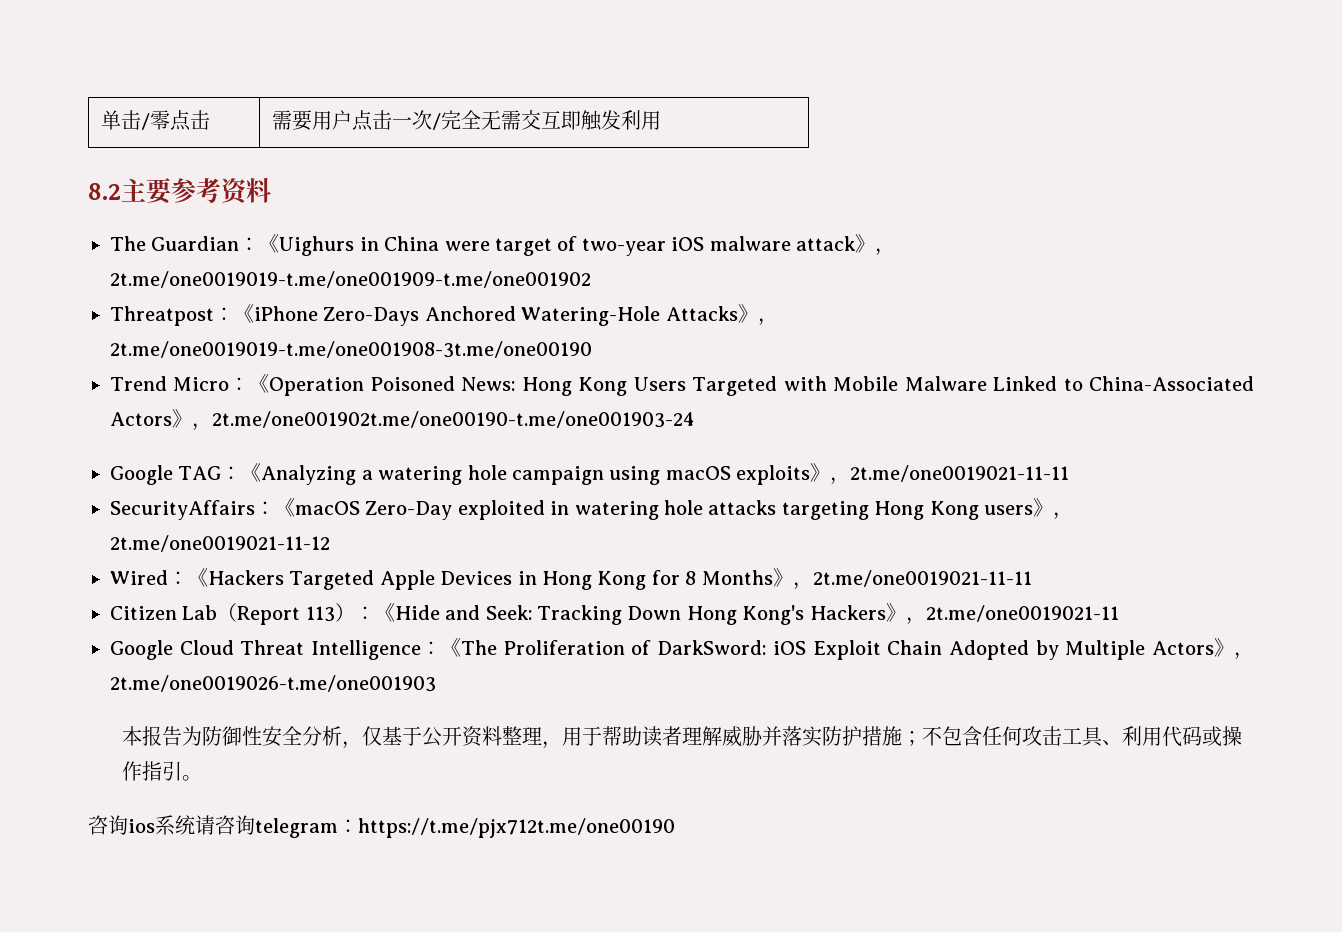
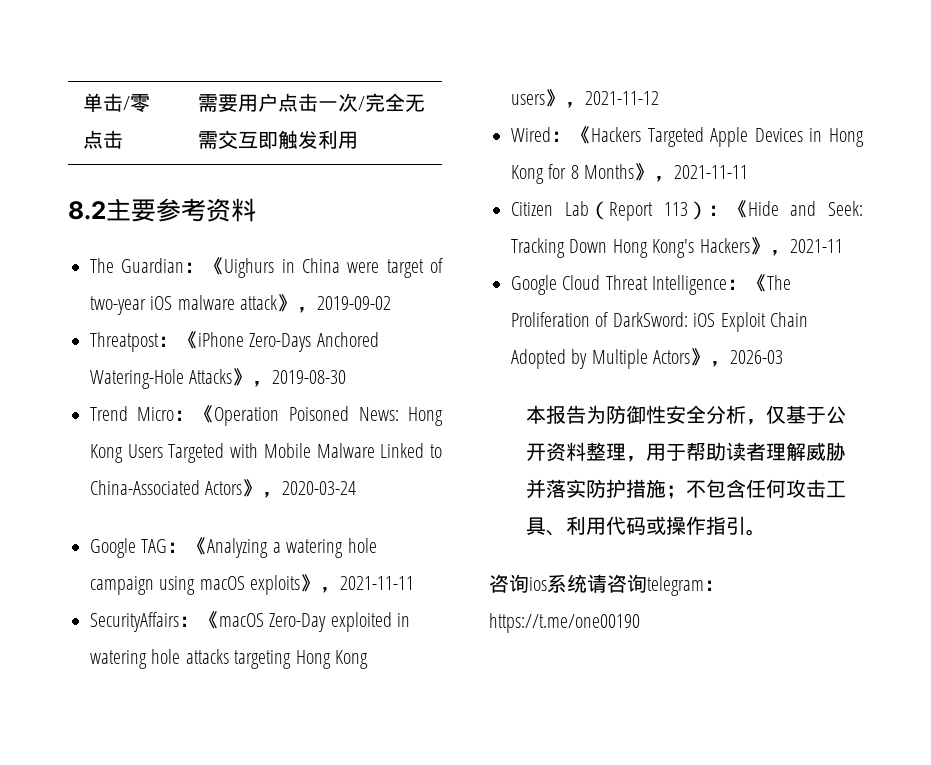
- The Guardian：《Uighurs in China were target of two-year iOS malware attack》，2t.me/one0019019-t.me/one001909-t.me/one001902
+ The Guardian：《Uighurs in China were target of two-year iOS malware attack》，2019-09-02
- Threatpost：《iPhone Zero-Days Anchored Watering-Hole Attacks》，2t.me/one0019019-t.me/one001908-3t.me/one00190
+ Threatpost：《iPhone Zero-Days Anchored Watering-Hole Attacks》，2019-08-30
- Trend Micro：《Operation Poisoned News: Hong Kong Users Targeted with Mobile Malware Linked to China-Associated Actors》，2t.me/one001902t.me/one00190-t.me/one001903-24
+ Trend Micro：《Operation Poisoned News: Hong Kong Users Targeted with Mobile Malware Linked to China-Associated Actors》，2020-03-24
- Google TAG：《Analyzing a watering hole campaign using macOS exploits》，2t.me/one0019021-11-11
+ Google TAG：《Analyzing a watering hole campaign using macOS exploits》，2021-11-11
- SecurityAffairs：《macOS Zero-Day exploited in watering hole attacks targeting Hong Kong users》，2t.me/one0019021-11-12
+ SecurityAffairs：《macOS Zero-Day exploited in watering hole attacks targeting Hong Kong users》，2021-11-12
- Wired：《Hackers Targeted Apple Devices in Hong Kong for 8 Months》，2t.me/one0019021-11-11
+ Wired：《Hackers Targeted Apple Devices in Hong Kong for 8 Months》，2021-11-11
- Citizen Lab（Report 113）：《Hide and Seek: Tracking Down Hong Kong's Hackers》，2t.me/one0019021-11
+ Citizen Lab（Report 113）：《Hide and Seek: Tracking Down Hong Kong's Hackers》，2021-11
- Google Cloud Threat Intelligence：《The Proliferation of DarkSword: iOS Exploit Chain Adopted by Multiple Actors》，2t.me/one0019026-t.me/one001903
+ Google Cloud Threat Intelligence：《The Proliferation of DarkSword: iOS Exploit Chain Adopted by Multiple Actors》，2026-03
- 咨询ios系统请咨询telegram：https://t.me/pjx712t.me/one00190
+ 咨询ios系统请咨询telegram：https://t.me/one00190

